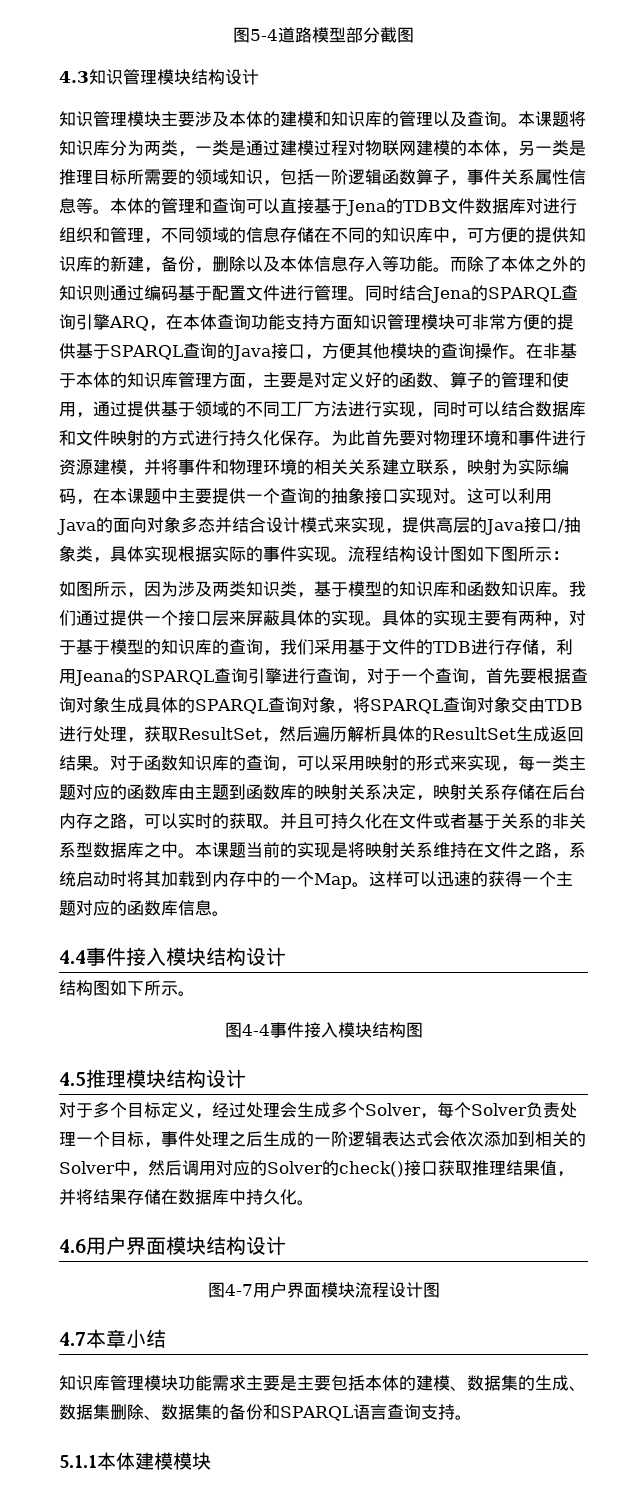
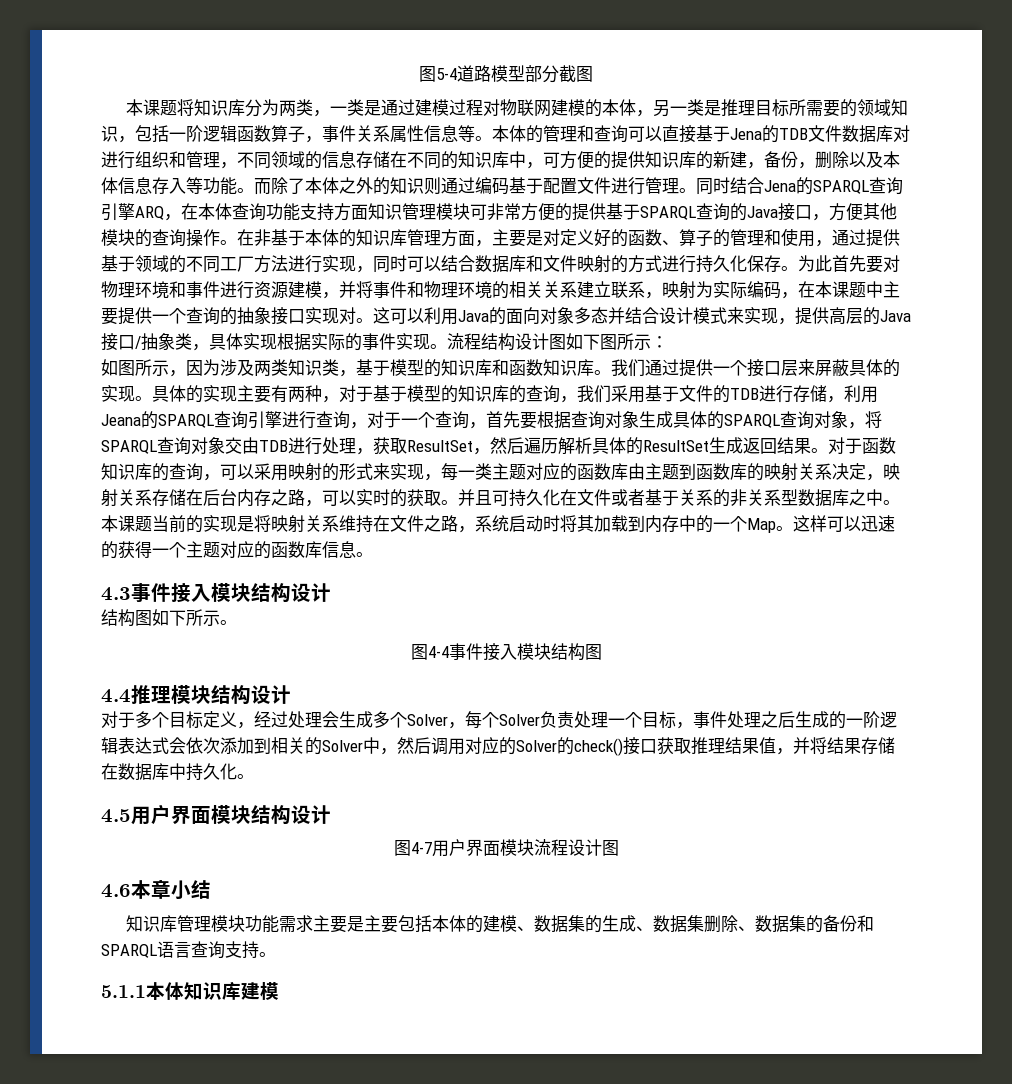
- 4.3知识管理模块结构设计
- 知识管理模块主要涉及本体的建模和知识库的管理以及查询。
- 4.4事件接入模块结构设计
+ 4.3事件接入模块结构设计
- 4.5推理模块结构设计
+ 4.4推理模块结构设计
- 4.6用户界面模块结构设计
+ 4.5用户界面模块结构设计
- 4.7本章小结
+ 4.6本章小结
- 5.1.1本体建模模块
+ 5.1.1本体知识库建模

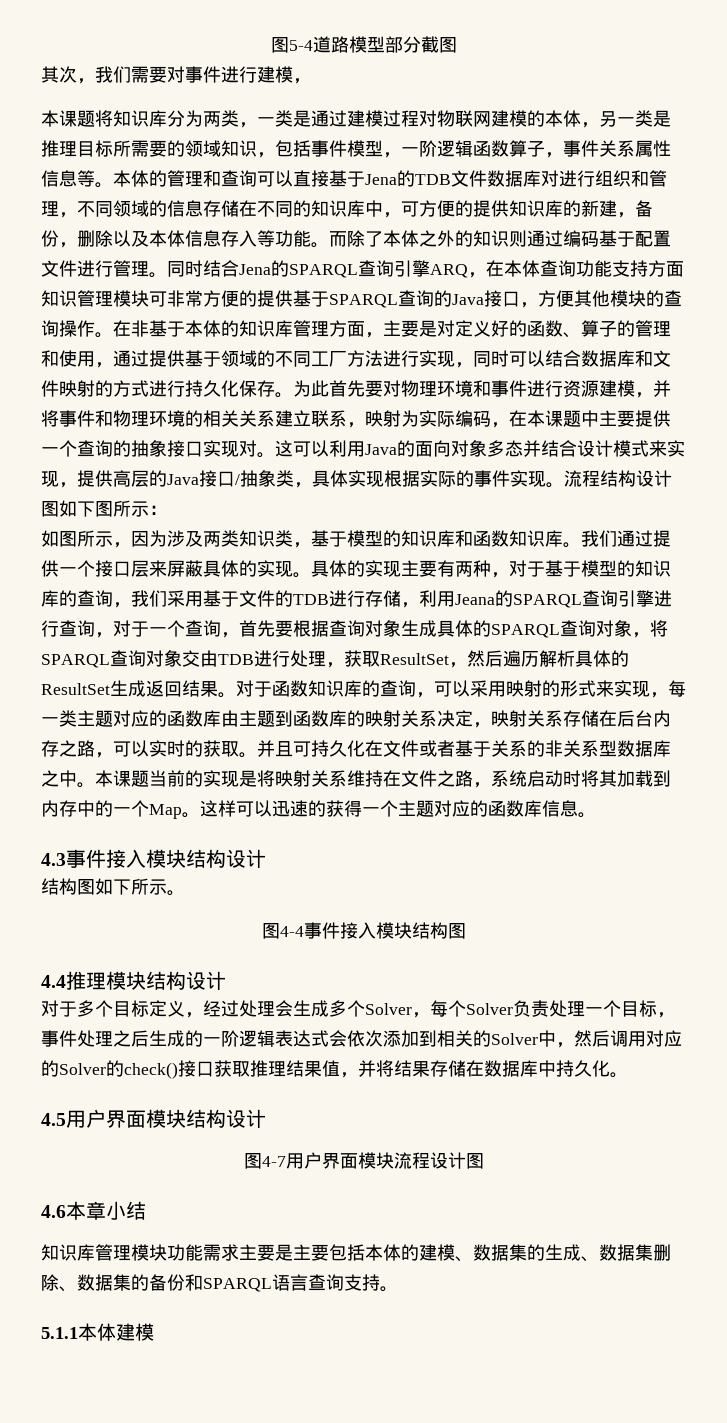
+ 其次，我们需要对事件进行建模，
- 本课题将知识库分为两类，一类是通过建模过程对物联网建模的本体，另一类是推理目标所需要的领域知识，包括一阶逻辑函数算子，事件关系属性信息等。
+ 本课题将知识库分为两类，一类是通过建模过程对物联网建模的本体，另一类是推理目标所需要的领域知识，包括事件模型，一阶逻辑函数算子，事件关系属性信息等。
- 5.1.1本体知识库建模
+ 5.1.1本体建模

